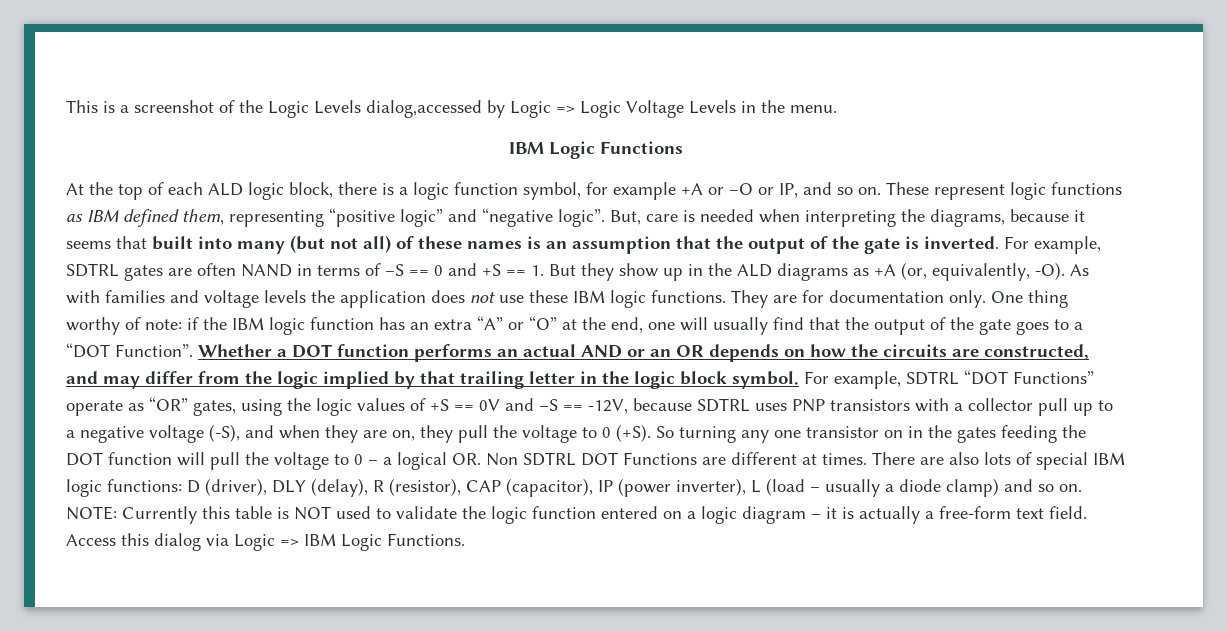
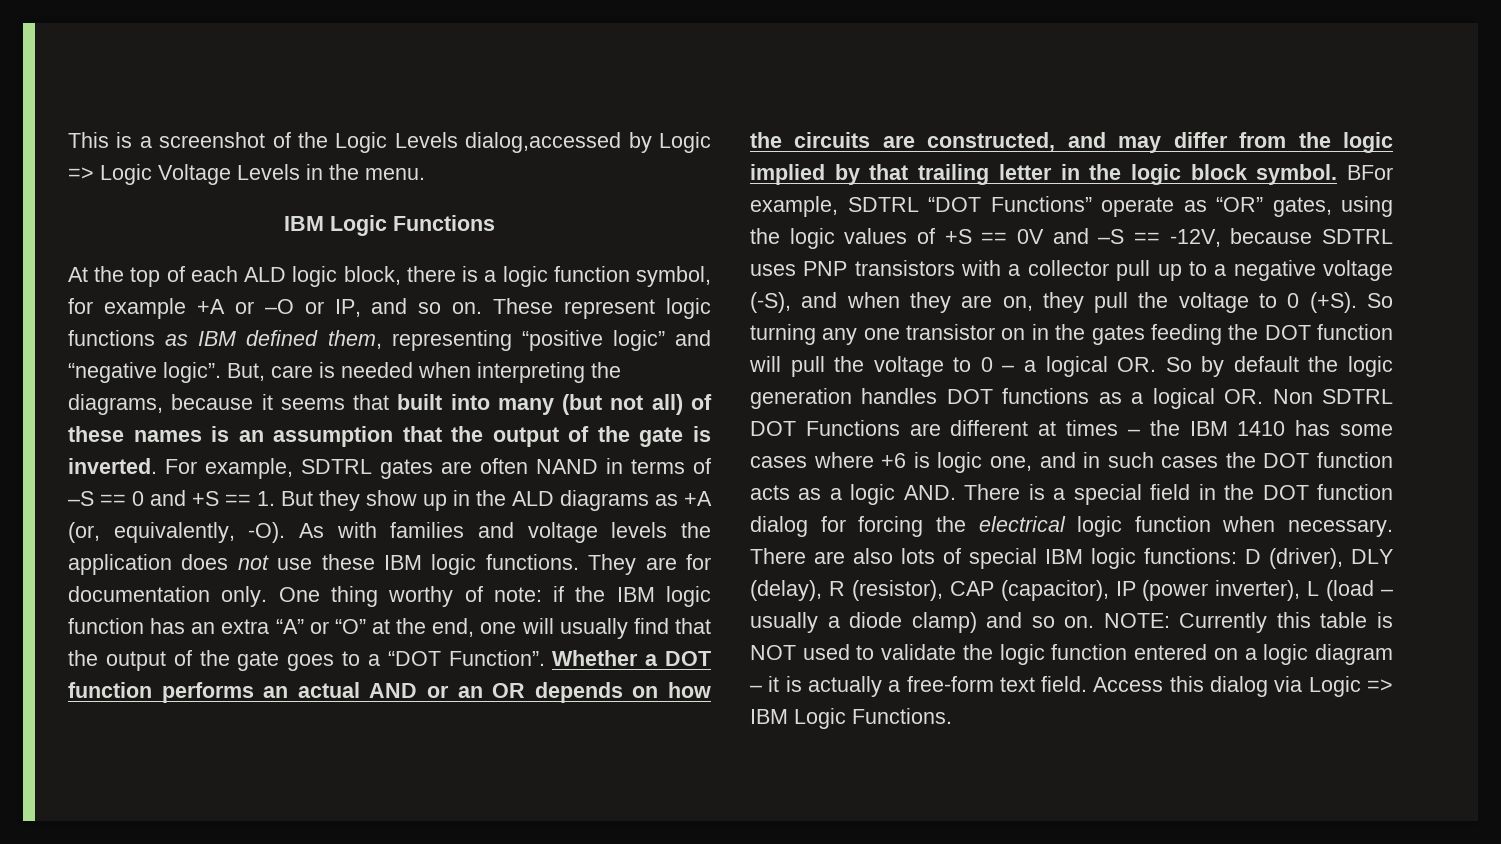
- For example, SDTRL “DOT Functions” operate as “OR” gates, using the logic values of +S == 0V and –S == -12V, because SDTRL uses PNP transistors with a collector pull up to a negative voltage (-S), and when they are on, they pull the voltage to 0 (+S).
+ BFor example, SDTRL “DOT Functions” operate as “OR” gates, using the logic values of +S == 0V and –S == -12V, because SDTRL uses PNP transistors with a collector pull up to a negative voltage (-S), and when they are on, they pull the voltage to 0 (+S).
- So turning any one transistor on in the gates feeding the DOT function will pull the voltage to 0 – a logical OR. Non SDTRL DOT Functions are different at times.
+ So turning any one transistor on in the gates feeding the DOT function will pull the voltage to 0 – a logical OR. So by default the logic generation handles DOT functions as a logical OR. Non SDTRL DOT Functions are different at times – the IBM 1410 has some cases where +6 is logic one, and in such cases the DOT function acts as a logic AND. There is a special field in the DOT function dialog for forcing the electrical logic function when necessary.

